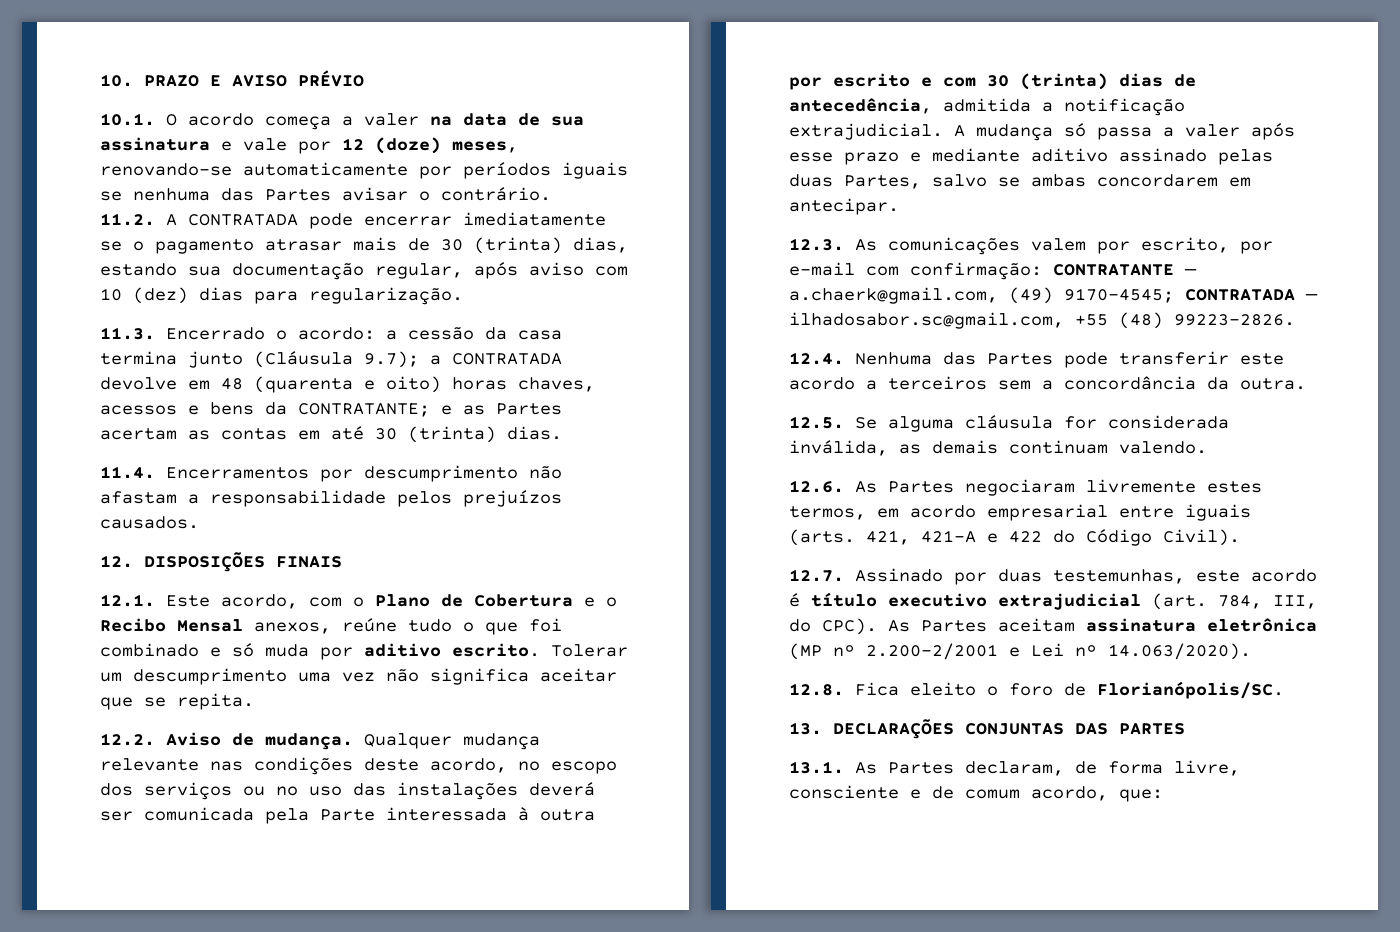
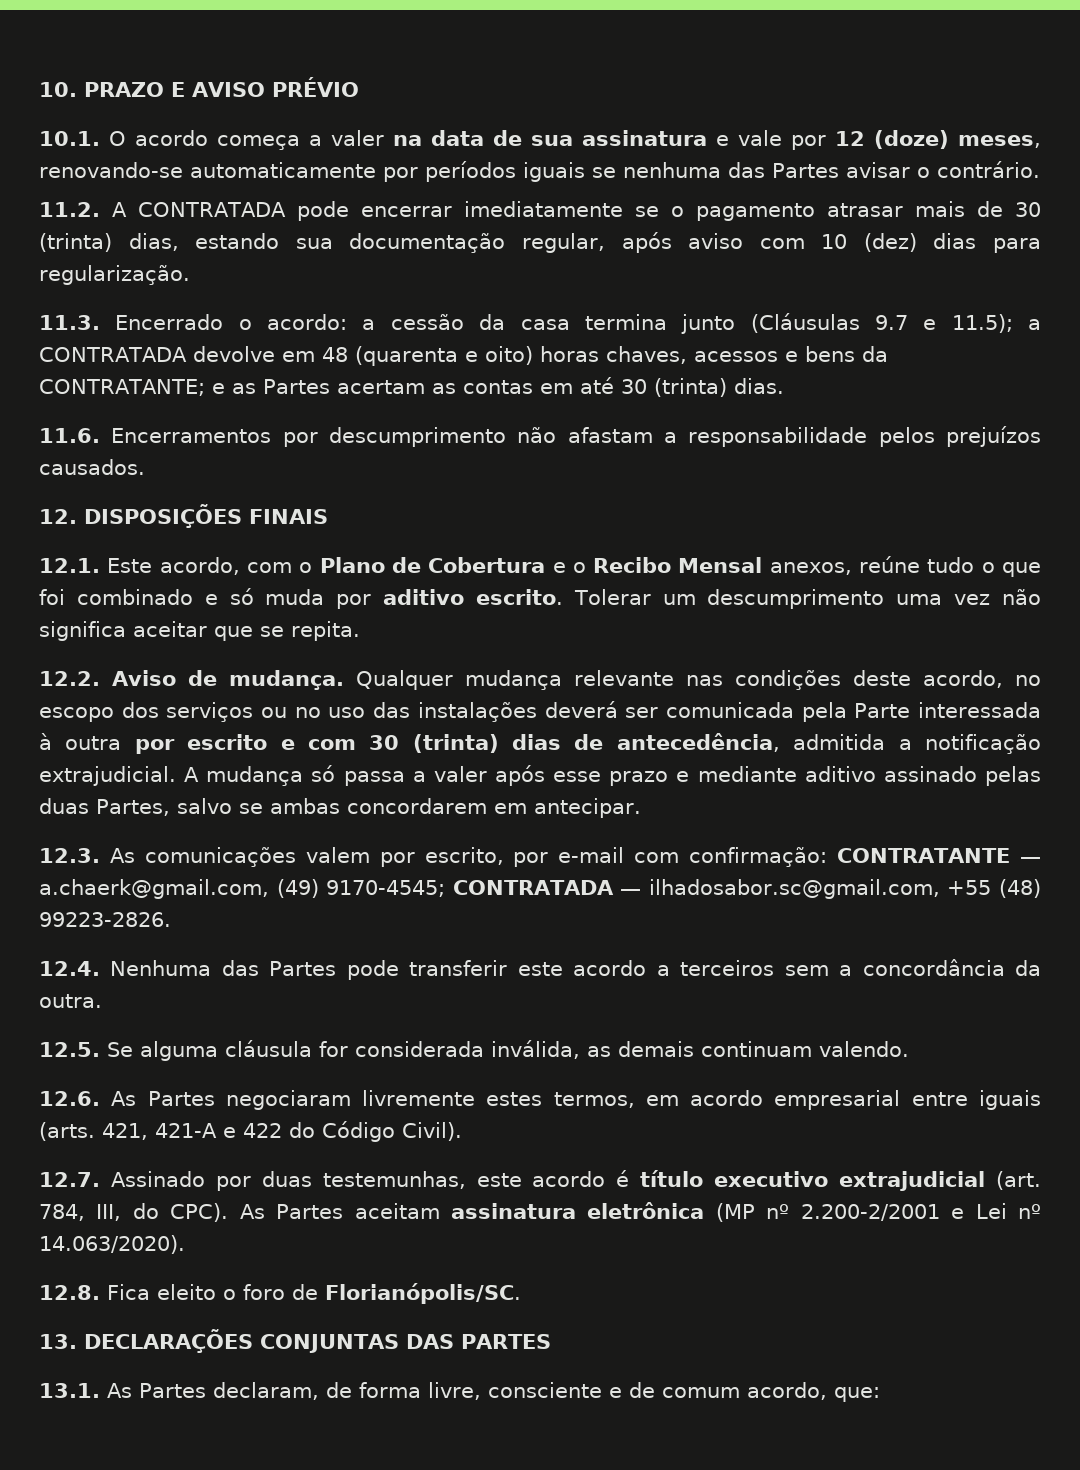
- 11.3. Encerrado o acordo: a cessão da casa termina junto (Cláusula 9.7); a CONTRATADA devolve em 48 (quarenta e oito) horas chaves, acessos e bens da CONTRATANTE; e as Partes acertam as contas em até 30 (trinta) dias.
+ 11.3. Encerrado o acordo: a cessão da casa termina junto (Cláusulas 9.7 e 11.5); a CONTRATADA devolve em 48 (quarenta e oito) horas chaves, acessos e bens da CONTRATANTE; e as Partes acertam as contas em até 30 (trinta) dias.
- 11.4. Encerramentos por descumprimento não afastam a responsabilidade pelos prejuízos causados.
+ 11.6. Encerramentos por descumprimento não afastam a responsabilidade pelos prejuízos causados.

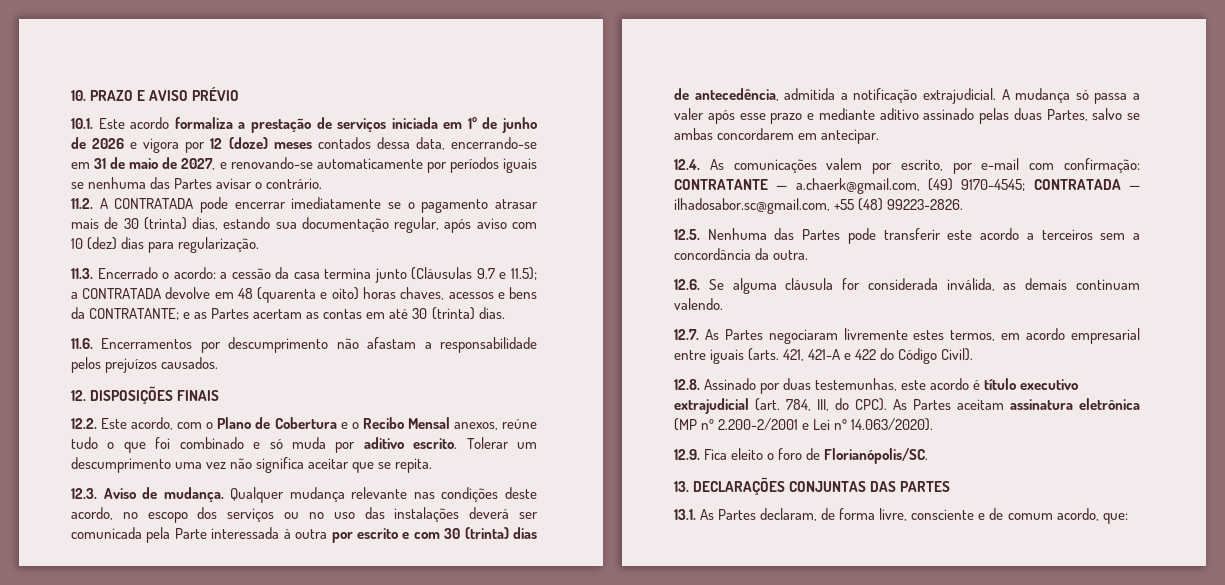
- 10.1. O acordo começa a valer na data de sua assinatura e vale por 12 (doze) meses, renovando-se automaticamente por períodos iguais se nenhuma das Partes avisar o contrário.
+ 10.1. Este acordo formaliza a prestação de serviços iniciada em 1º de junho de 2026 e vigora por 12 (doze) meses contados dessa data, encerrando-se em 31 de maio de 2027, e renovando-se automaticamente por períodos iguais se nenhuma das Partes avisar o contrário.
- 12.1. Este acordo, com o Plano de Cobertura e o Recibo Mensal anexos, reúne tudo o que foi combinado e só muda por aditivo escrito.
+ 12.2. Este acordo, com o Plano de Cobertura e o Recibo Mensal anexos, reúne tudo o que foi combinado e só muda por aditivo escrito.
- 12.2. Aviso de mudança.
+ 12.3. Aviso de mudança.
- 12.3. As comunicações valem por escrito, por e-mail com confirmação: CONTRATANTE — a.chaerk@gmail.com, (49) 9170-4545; CONTRATADA — ilhadosabor.sc@gmail.com, +55 (48) 99223-2826.
+ 12.4. As comunicações valem por escrito, por e-mail com confirmação: CONTRATANTE — a.chaerk@gmail.com, (49) 9170-4545; CONTRATADA — ilhadosabor.sc@gmail.com, +55 (48) 99223-2826.
- 12.4. Nenhuma das Partes pode transferir este acordo a terceiros sem a concordância da outra.
+ 12.5. Nenhuma das Partes pode transferir este acordo a terceiros sem a concordância da outra.
- 12.5. Se alguma cláusula for considerada inválida, as demais continuam valendo.
+ 12.6. Se alguma cláusula for considerada inválida, as demais continuam valendo.
- 12.6. As Partes negociaram livremente estes termos, em acordo empresarial entre iguais (arts. 421, 421-A e 422 do Código Civil).
+ 12.7. As Partes negociaram livremente estes termos, em acordo empresarial entre iguais (arts. 421, 421-A e 422 do Código Civil).
- 12.7. Assinado por duas testemunhas, este acordo é título executivo extrajudicial (art. 784, III, do CPC).
+ 12.8. Assinado por duas testemunhas, este acordo é título executivo extrajudicial (art. 784, III, do CPC).
- 12.8. Fica eleito o foro de Florianópolis/SC.
+ 12.9. Fica eleito o foro de Florianópolis/SC.

